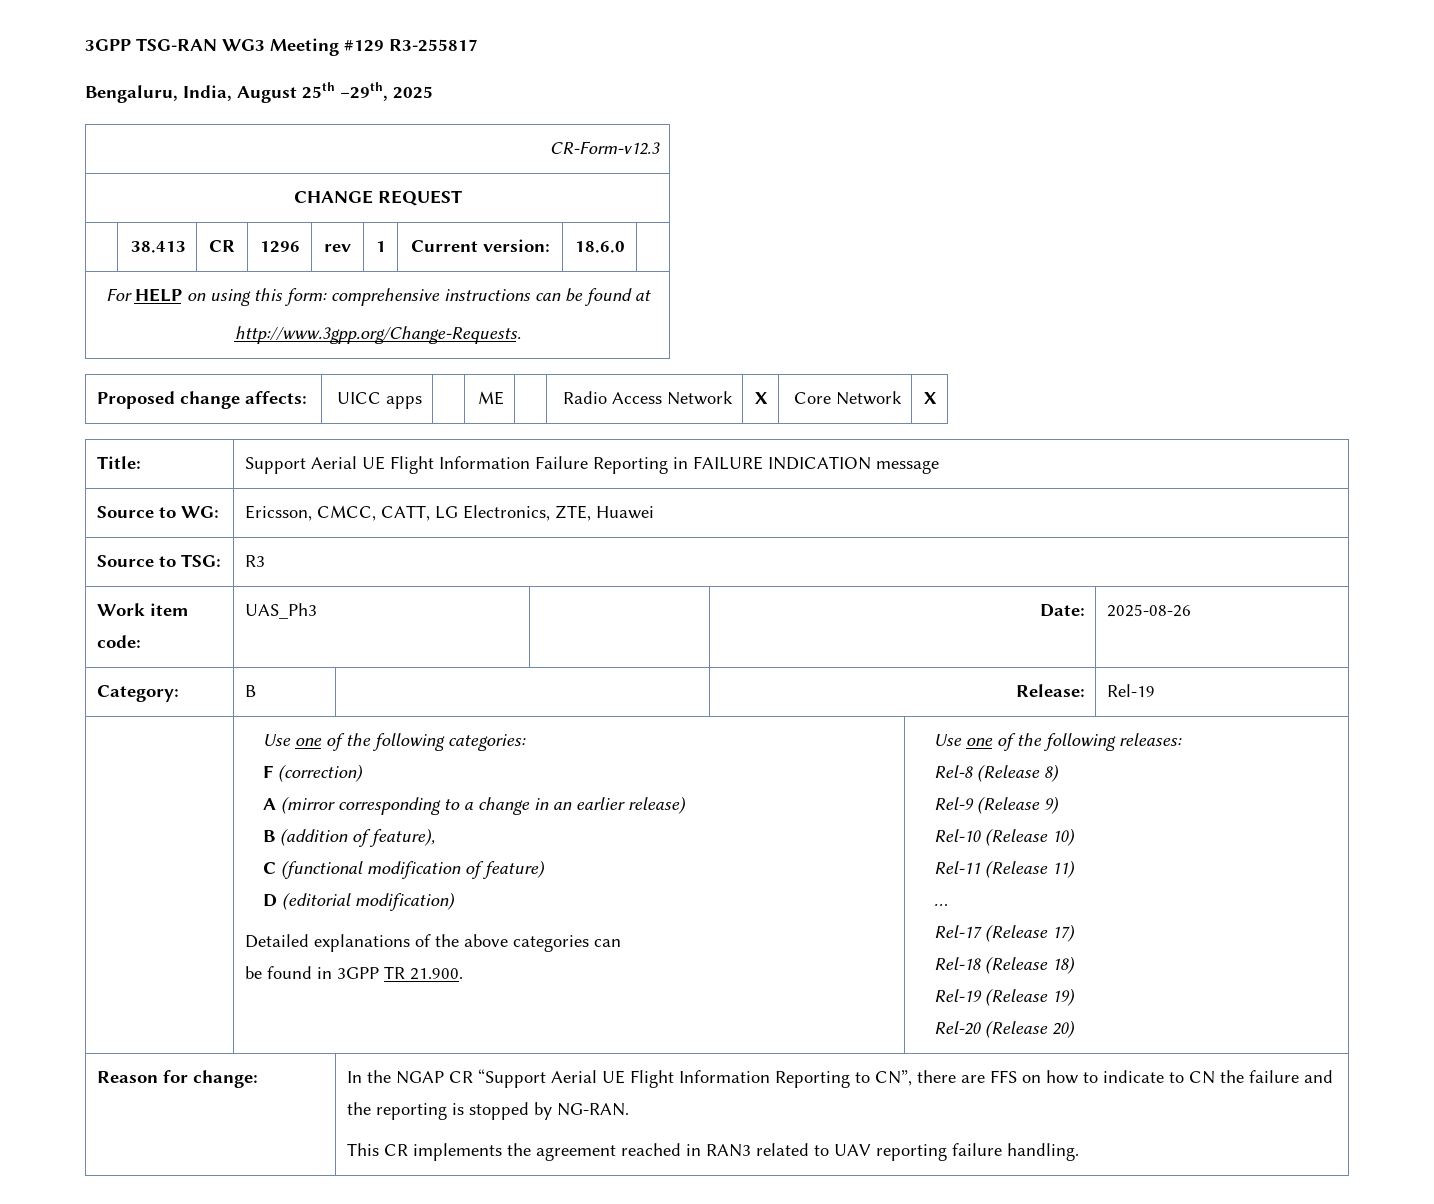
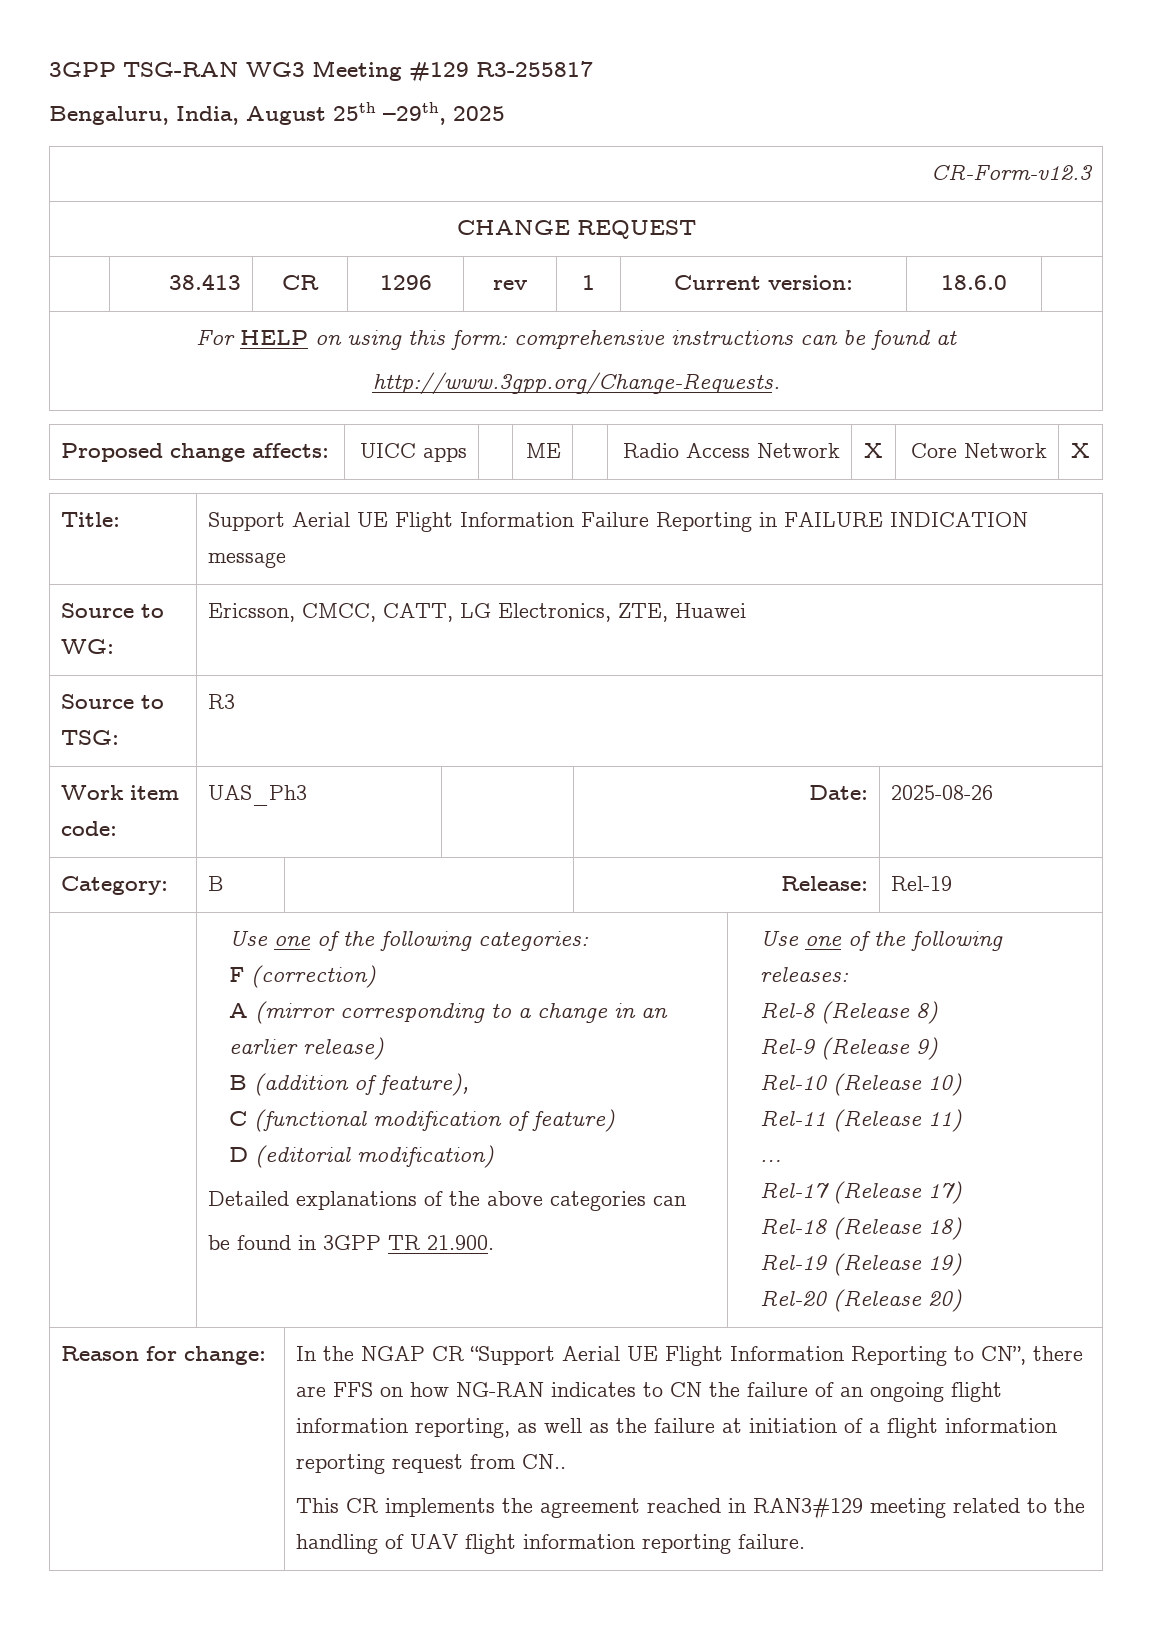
- In the NGAP CR “Support Aerial UE Flight Information Reporting to CN”, there are FFS on how to indicate to CN the failure and the reporting is stopped by NG-RAN.
+ In the NGAP CR “Support Aerial UE Flight Information Reporting to CN”, there are FFS on how NG-RAN indicates to CN the failure of an ongoing flight information reporting, as well as the failure at initiation of a flight information reporting request from CN..
- This CR implements the agreement reached in RAN3 related to UAV reporting failure handling.
+ This CR implements the agreement reached in RAN3#129 meeting related to the handling of UAV flight information reporting failure.

